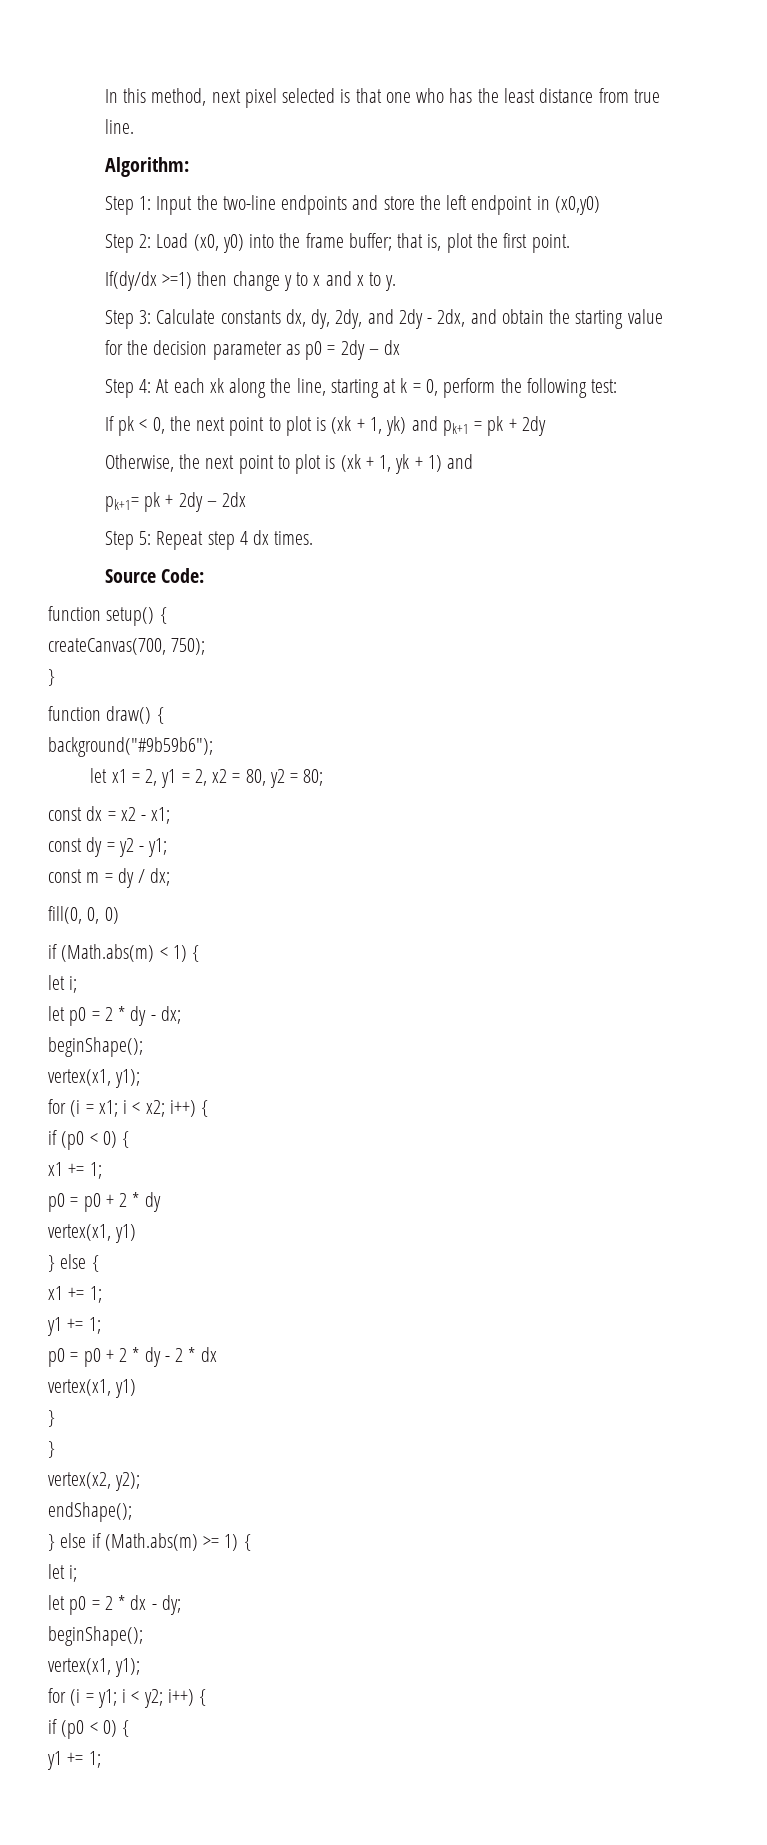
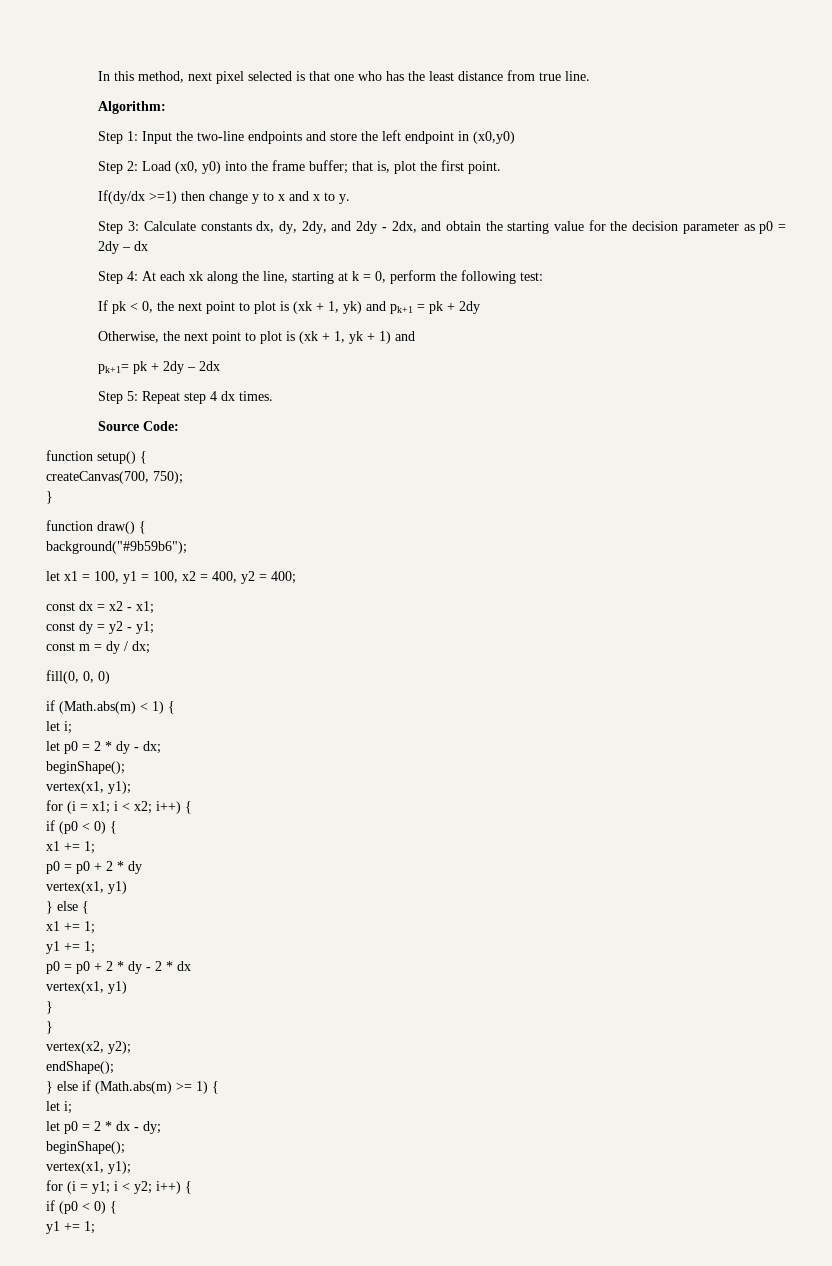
- let x1 = 2, y1 = 2, x2 = 80, y2 = 80;
+ let x1 = 100, y1 = 100, x2 = 400, y2 = 400;

